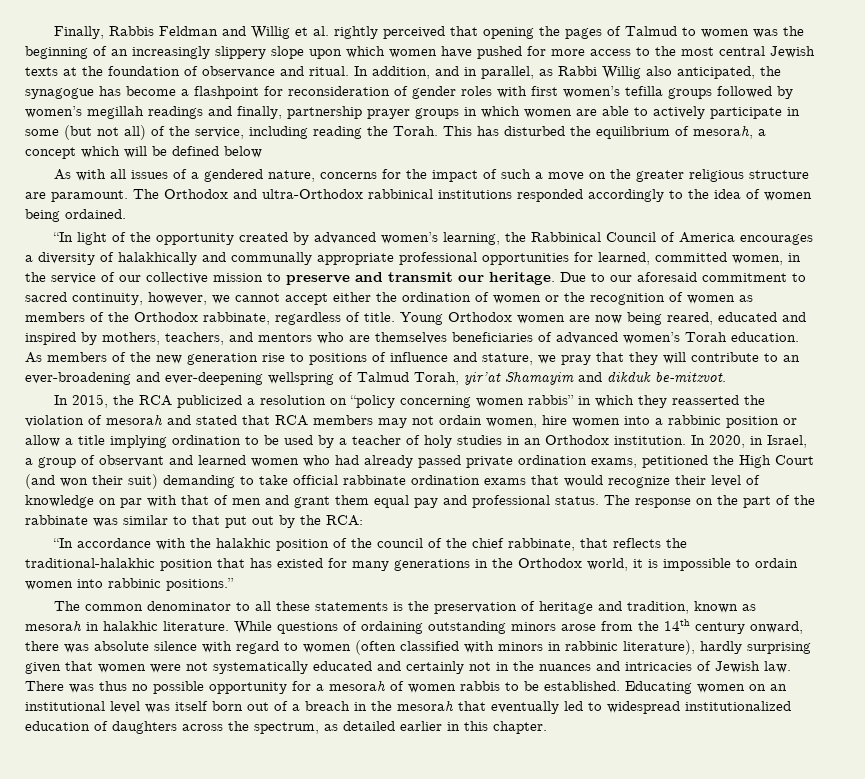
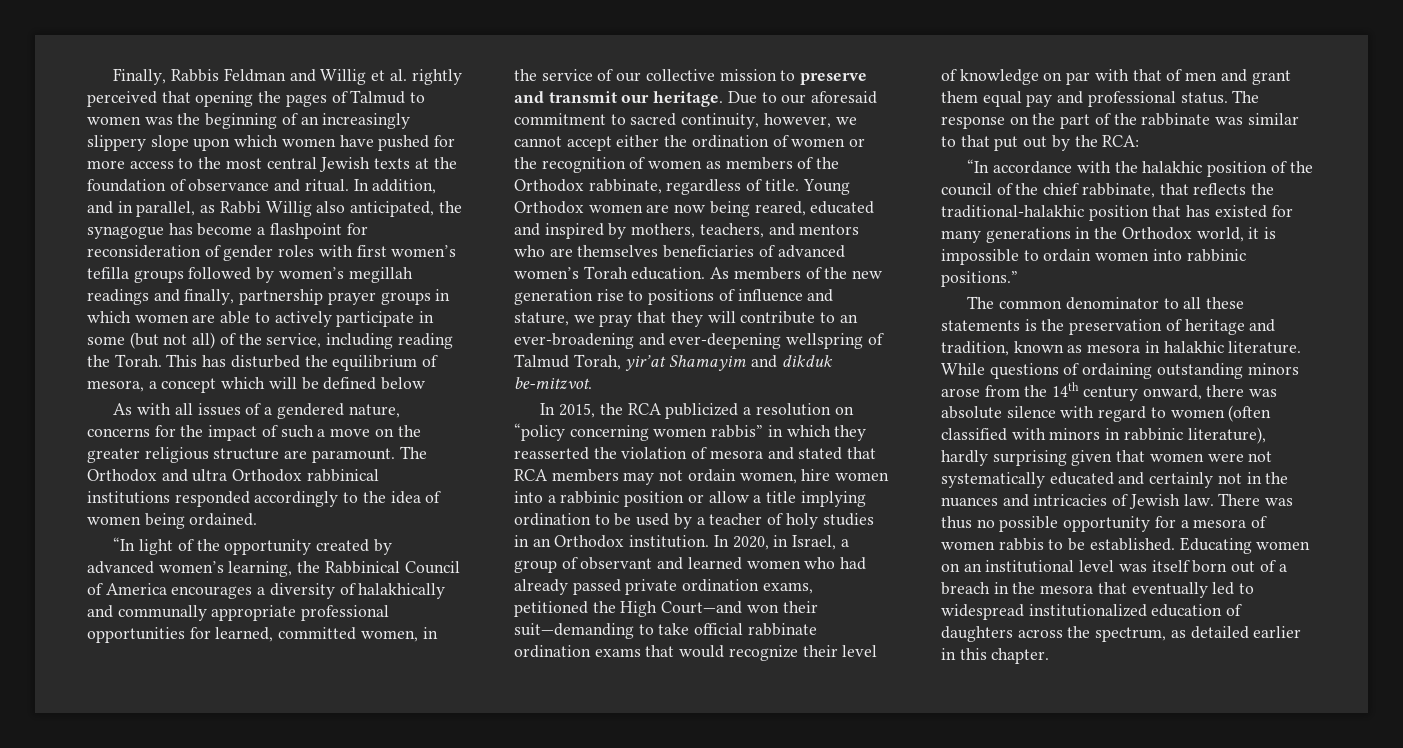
- This has disturbed the equilibrium of mesorah, a concept which will be defined below
+ This has disturbed the equilibrium of mesora, a concept which will be defined below
- The Orthodox and ultra-Orthodox rabbinical institutions responded accordingly to the idea of women being ordained.
+ The Orthodox and ultra Orthodox rabbinical institutions responded accordingly to the idea of women being ordained.
- In 2015, the RCA publicized a resolution on “policy concerning women rabbis” in which they reasserted the violation of mesorah and stated that RCA members may not ordain women, hire women into a rabbinic position or allow a title implying ordination to be used by a teacher of holy studies in an Orthodox institution.
+ In 2015, the RCA publicized a resolution on “policy concerning women rabbis” in which they reasserted the violation of mesora and stated that RCA members may not ordain women, hire women into a rabbinic position or allow a title implying ordination to be used by a teacher of holy studies in an Orthodox institution.
- In 2020, in Israel, a group of observant and learned women who had already passed private ordination exams, petitioned the High Court (and won their suit) demanding to take official rabbinate ordination exams that would recognize their level of knowledge on par with that of men and grant them equal pay and professional status.
+ In 2020, in Israel, a group of observant and learned women who had already passed private ordination exams, petitioned the High Court—and won their suit—demanding to take official rabbinate ordination exams that would recognize their level of knowledge on par with that of men and grant them equal pay and professional status.
- The common denominator to all these statements is the preservation of heritage and tradition, known as mesorah in halakhic literature.
+ The common denominator to all these statements is the preservation of heritage and tradition, known as mesora in halakhic literature.
- There was thus no possible opportunity for a mesorah of women rabbis to be established.
+ There was thus no possible opportunity for a mesora of women rabbis to be established.
- Educating women on an institutional level was itself born out of a breach in the mesorah that eventually led to widespread institutionalized education of daughters across the spectrum, as detailed earlier in this chapter.
+ Educating women on an institutional level was itself born out of a breach in the mesora that eventually led to widespread institutionalized education of daughters across the spectrum, as detailed earlier in this chapter.

